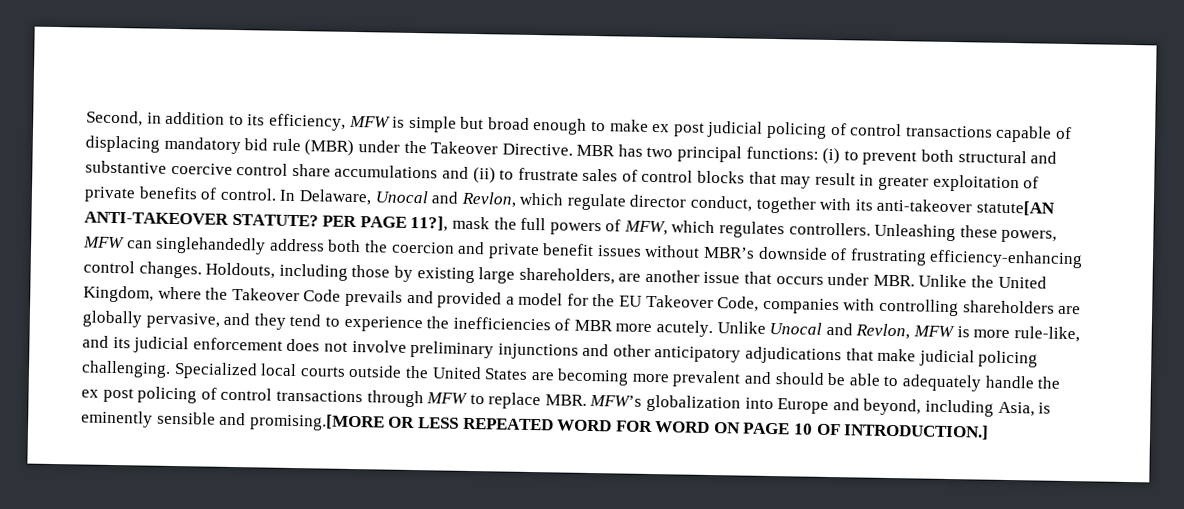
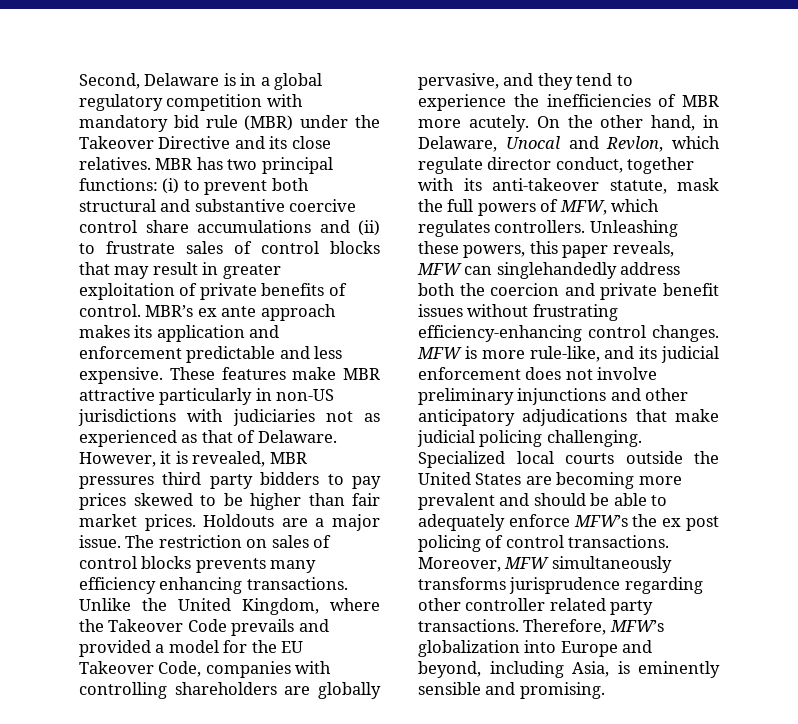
- Second, in addition to its efficiency, MFW is simple but broad enough to make ex post judicial policing of control transactions capable of displacing mandatory bid rule (MBR) under the Takeover Directive.
+ Second, Delaware is in a global regulatory competition with mandatory bid rule (MBR) under the Takeover Directive and its close relatives.
- In Delaware, Unocal and Revlon, which regulate director conduct, together with its anti-takeover statute[AN ANTI-TAKEOVER STATUTE? PER PAGE 11?], mask the full powers of MFW, which regulates controllers. Unleashing these powers, MFW can singlehandedly address both the coercion and private benefit issues without MBR’s downside of frustrating efficiency-enhancing control changes. Holdouts, including those by existing large shareholders, are another issue that occurs under MBR. Unlike the United Kingdom, where the Takeover Code prevails and provided a model for the EU Takeover Code, companies with controlling shareholders are globally pervasive, and they tend to experience the inefficiencies of MBR more acutely.
+ MBR’s ex ante approach makes its application and enforcement predictable and less expensive. These features make MBR attractive particularly in non-US jurisdictions with judiciaries not as experienced as that of Delaware. However, it is revealed, MBR pressures third party bidders to pay prices skewed to be higher than fair market prices. Holdouts are a major issue. The restriction on sales of control blocks prevents many efficiency enhancing transactions. Unlike the United Kingdom, where the Takeover Code prevails and provided a model for the EU Takeover Code, companies with controlling shareholders are globally pervasive, and they tend to experience the inefficiencies of MBR more acutely.
- Unlike Unocal and Revlon, MFW is more rule-like, and its judicial enforcement does not involve preliminary injunctions and other anticipatory adjudications that make judicial policing challenging.
+ On the other hand, in Delaware, Unocal and Revlon, which regulate director conduct, together with its anti-takeover statute, mask the full powers of MFW, which regulates controllers. Unleashing these powers, this paper reveals, MFW can singlehandedly address both the coercion and private benefit issues without frustrating efficiency-enhancing control changes. MFW is more rule-like, and its judicial enforcement does not involve preliminary injunctions and other anticipatory adjudications that make judicial policing challenging.
- Specialized local courts outside the United States are becoming more prevalent and should be able to adequately handle the ex post policing of control transactions through MFW to replace MBR. MFW’s globalization into Europe and beyond, including Asia, is eminently sensible and promising.[MORE OR LESS REPEATED WORD FOR WORD ON PAGE 10 OF INTRODUCTION.]
+ Specialized local courts outside the United States are becoming more prevalent and should be able to adequately enforce MFW’s the ex post policing of control transactions. Moreover, MFW simultaneously transforms jurisprudence regarding other controller related party transactions. Therefore, MFW’s globalization into Europe and beyond, including Asia, is eminently sensible and promising.

